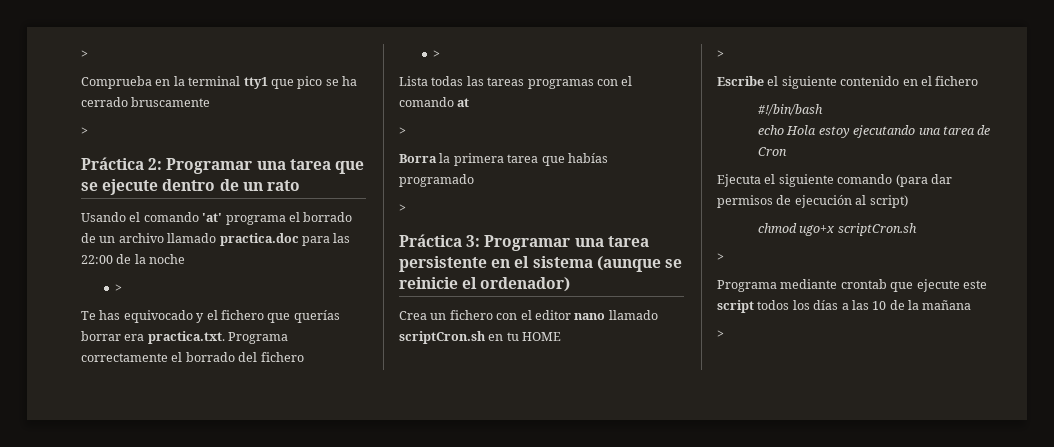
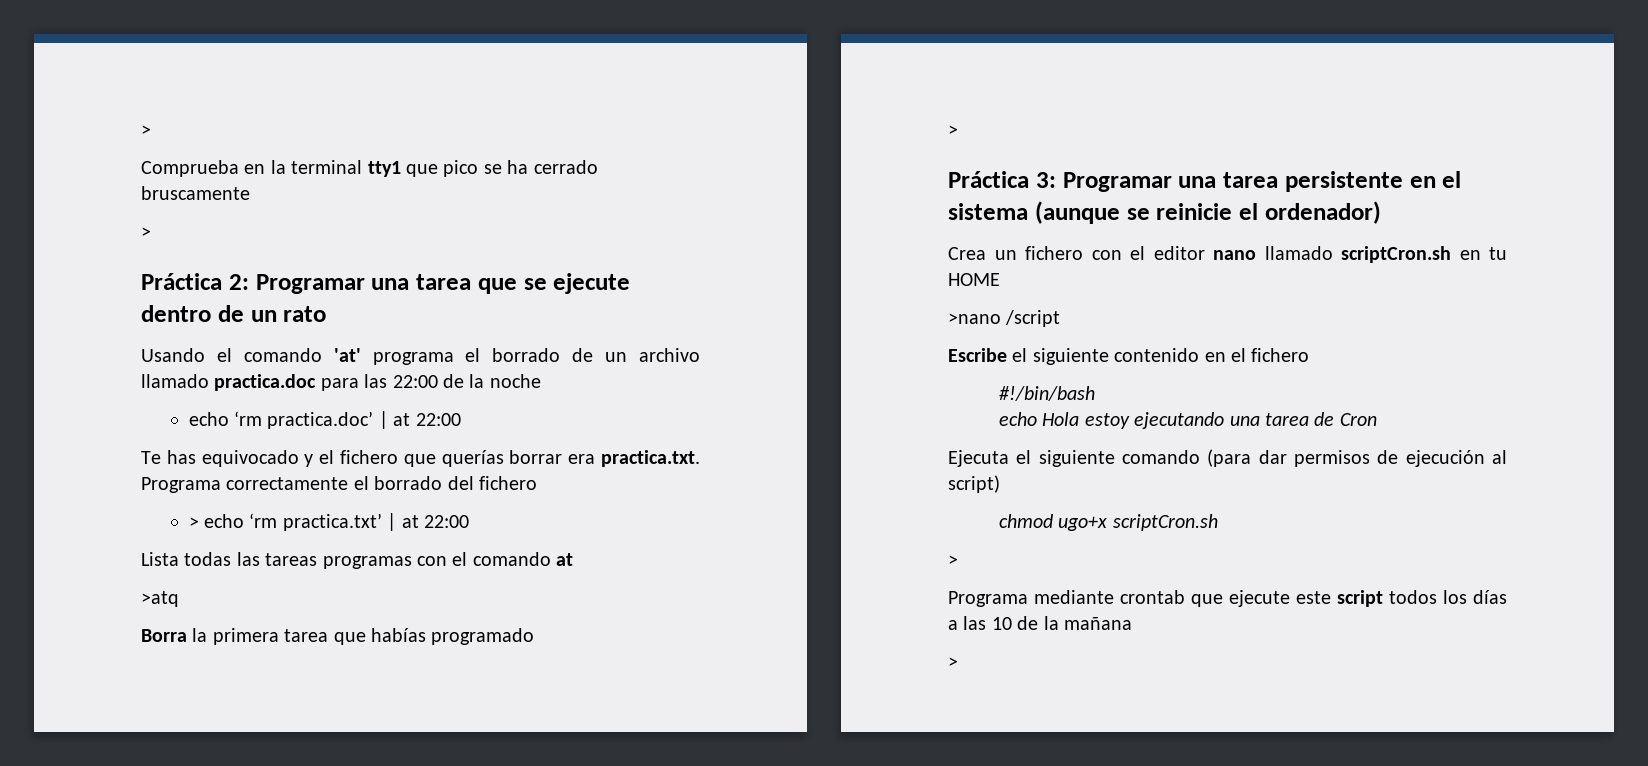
  Usando el comando 'at' programa el borrado de un archivo llamado practica.doc para las 22:00 de la noche
- >
+ echo ‘rm practica.doc’ | at 22:00
  Te has equivocado y el fichero que querías borrar era practica.txt. Programa correctamente el borrado del fichero
- >
+ > echo ‘rm practica.txt’ | at 22:00
  Lista todas las tareas programas con el comando at
- >
+ >atq
  Crea un fichero con el editor nano llamado scriptCron.sh en tu HOME
- >
+ >nano /script

